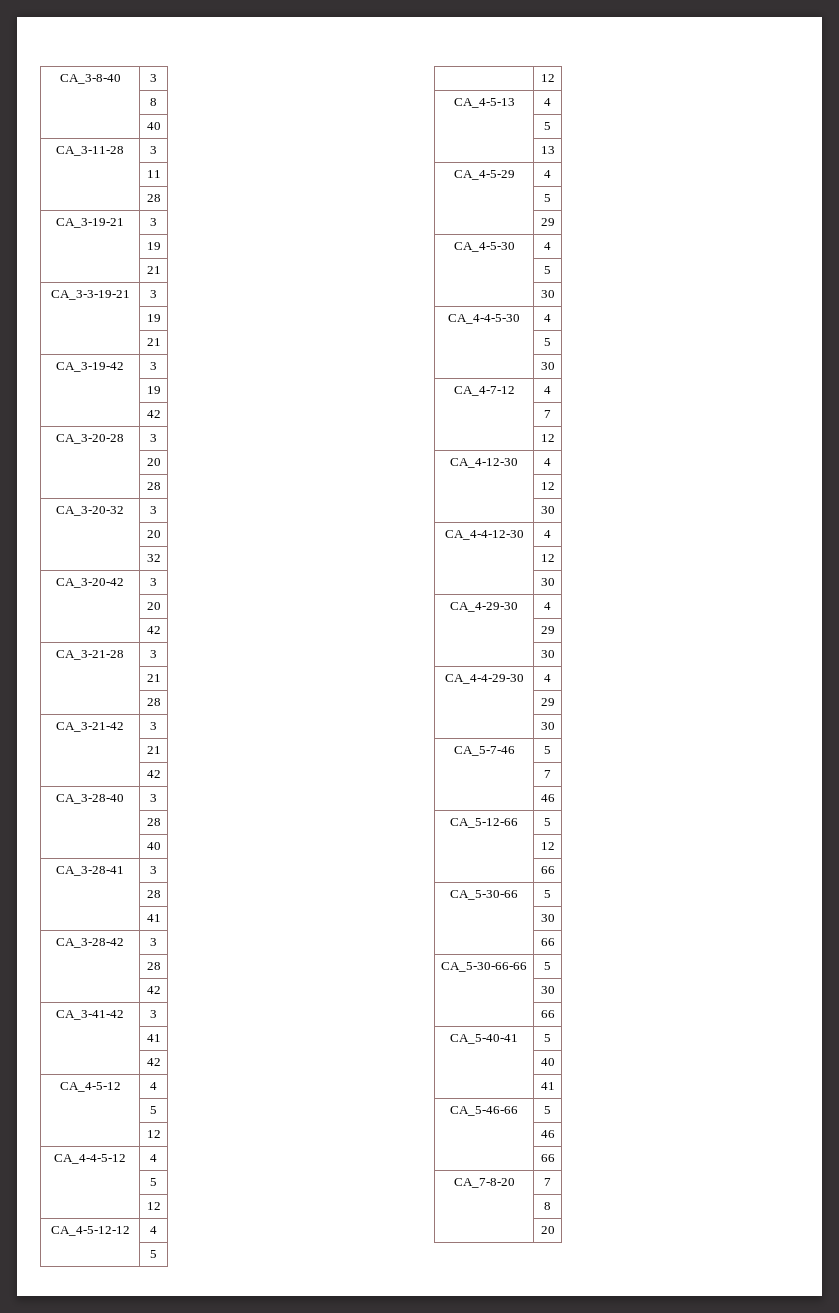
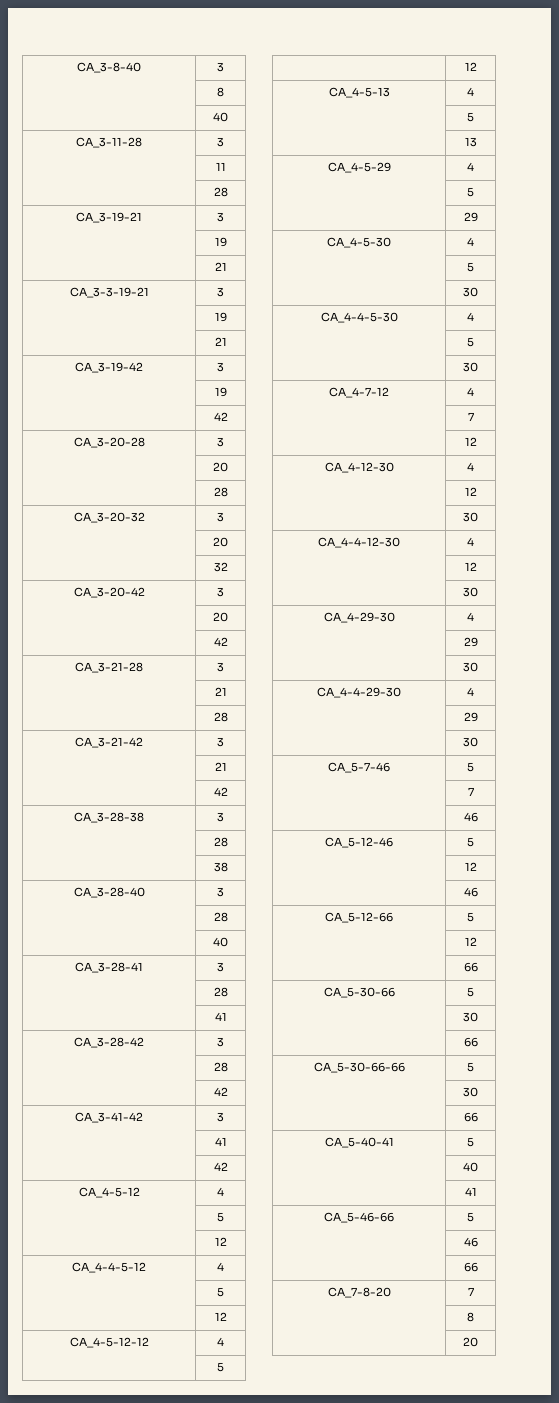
+ CA_3-28-38 | 3
+ | 28
+ | 38
+ CA_5-12-46 | 5
+ | 12
+ | 46

